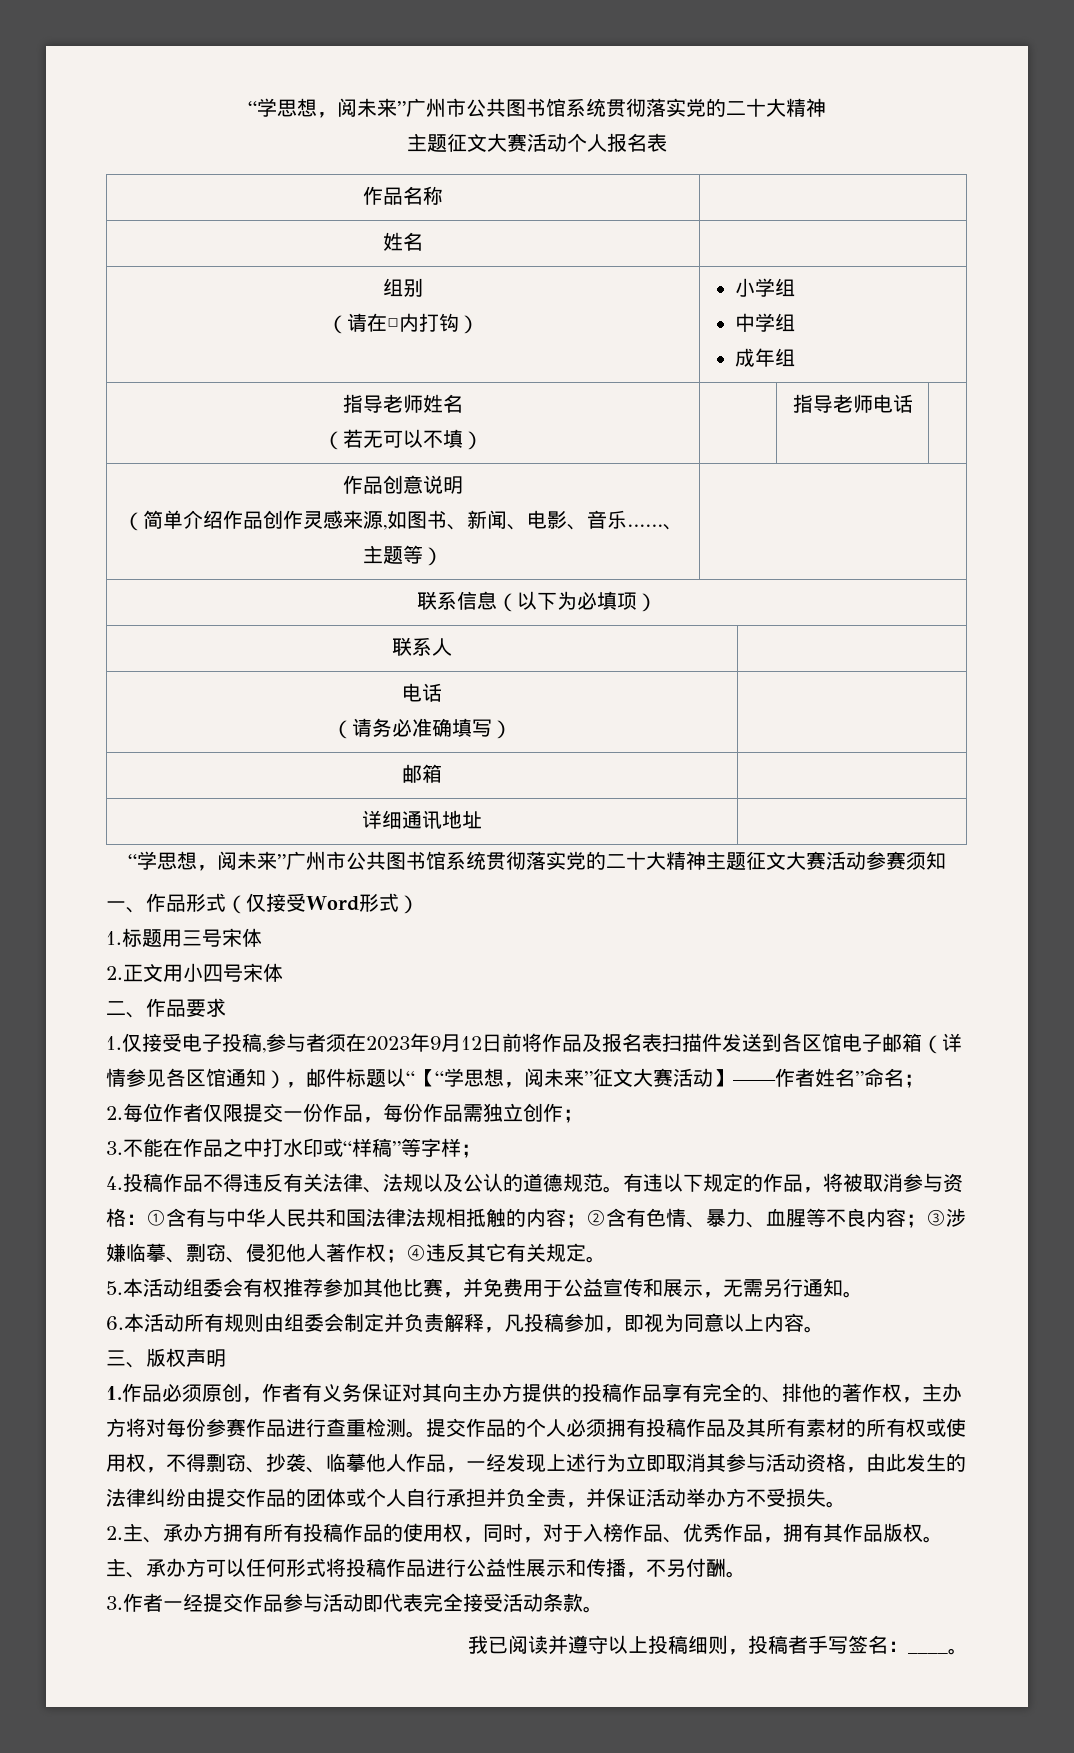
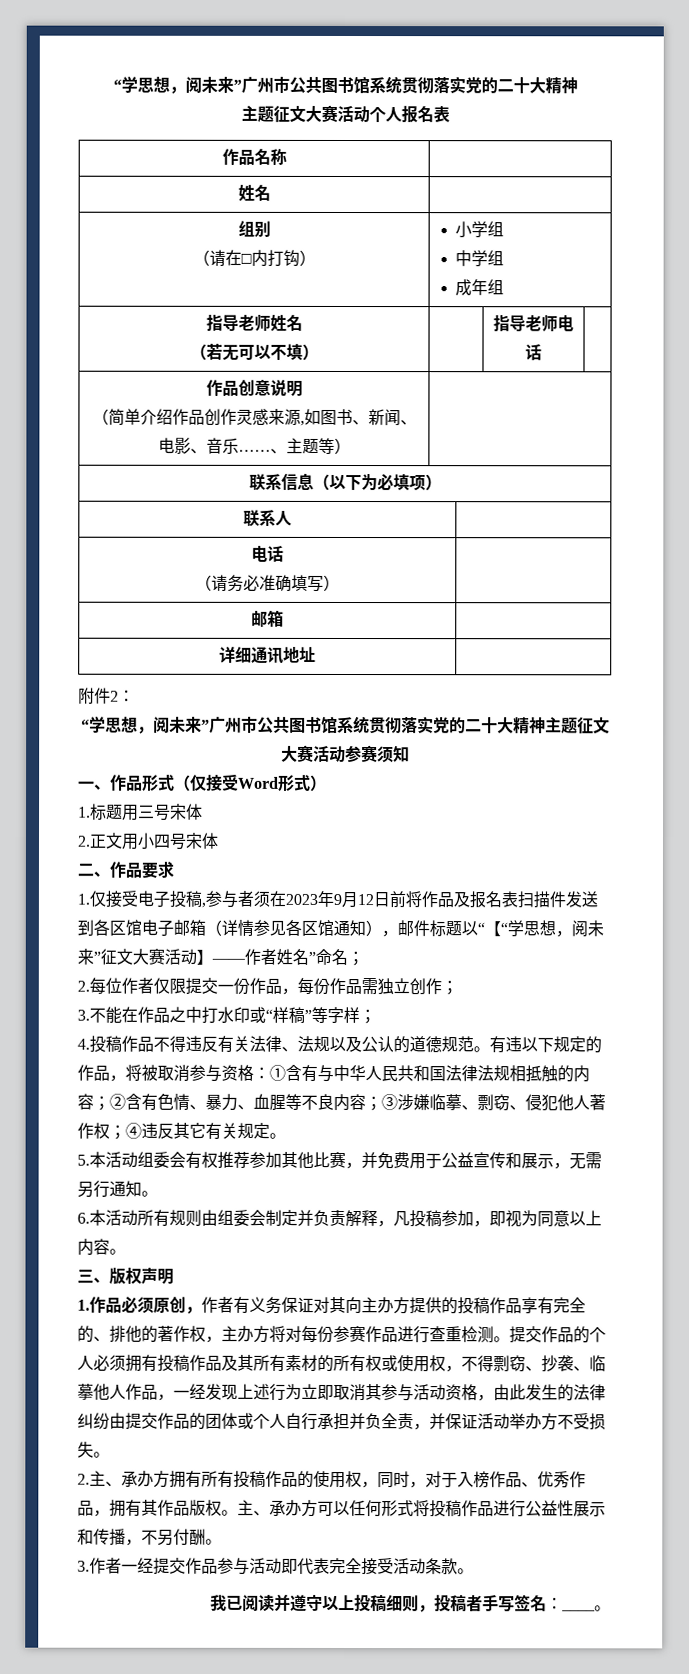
+ 附件2：

